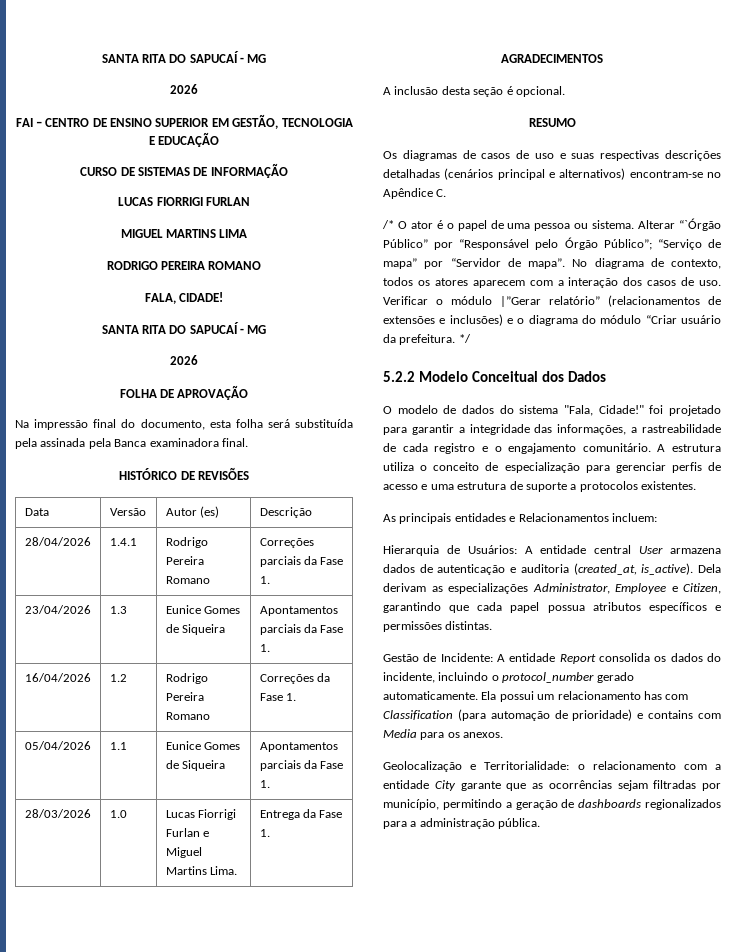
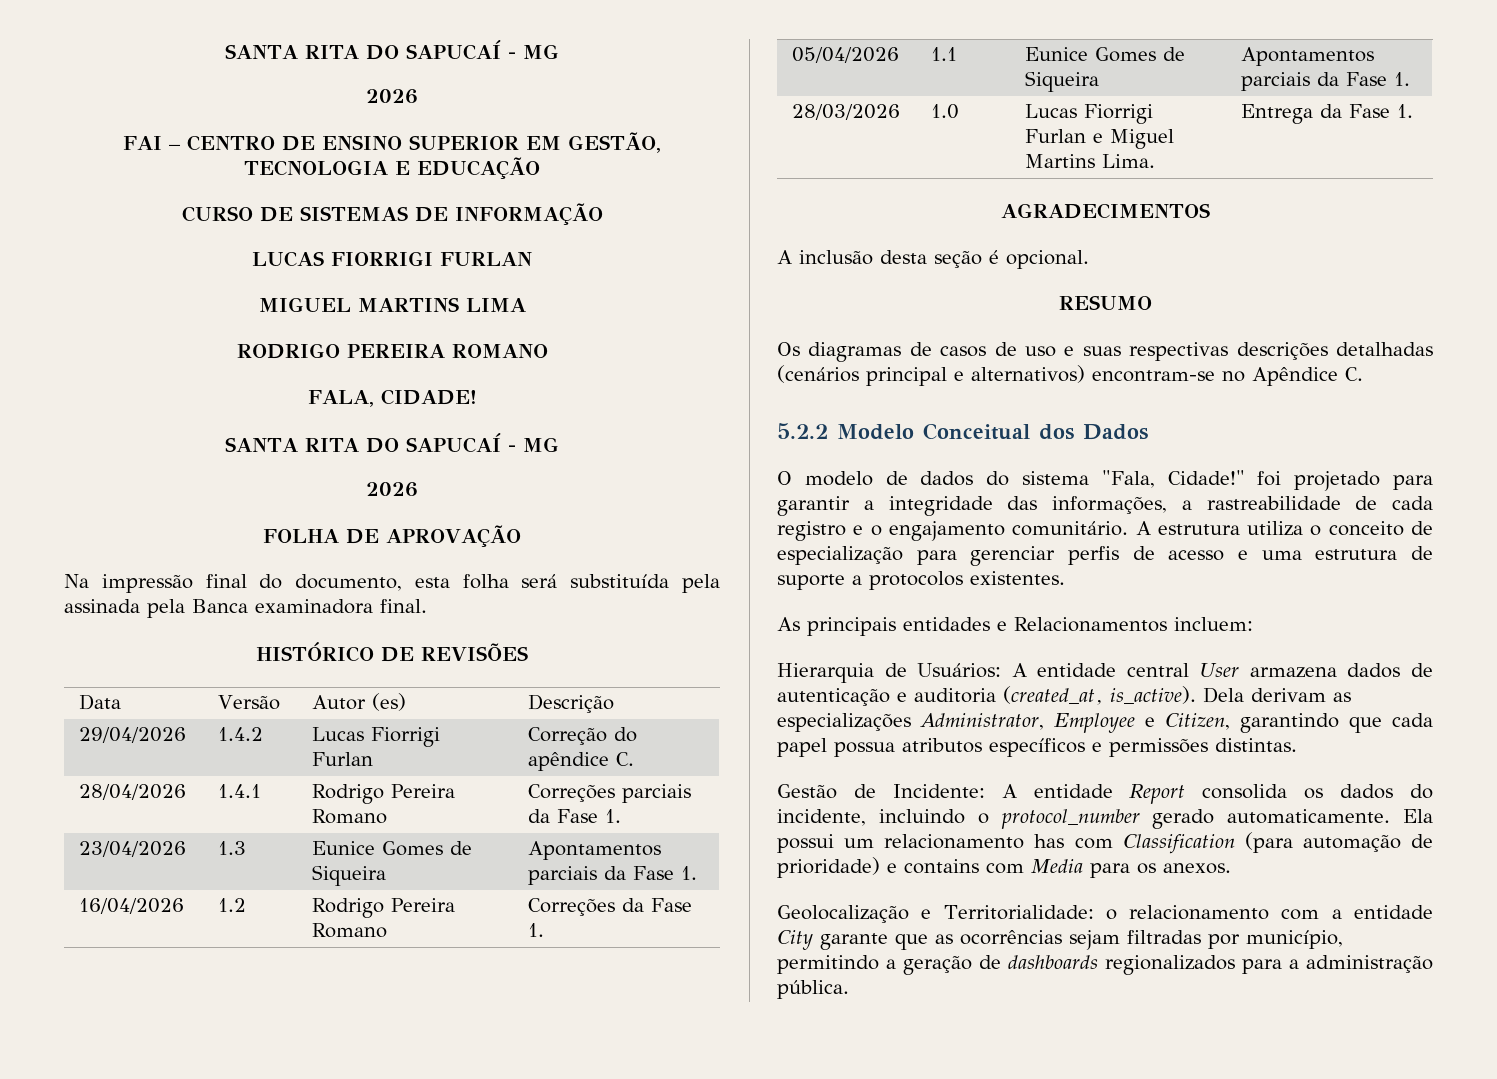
+ 29/04/2026 | 1.4.2 | Lucas Fiorrigi Furlan | Correção do apêndice C.
- /* O ator é o papel de uma pessoa ou sistema. Alterar “`Órgão Público” por “Responsável pelo Órgão Público”; “Serviço de mapa” por “Servidor de mapa”. No diagrama de contexto, todos os atores aparecem com a interação dos casos de uso. Verificar o módulo |”Gerar relatório” (relacionamentos de extensões e inclusões) e o diagrama do módulo “Criar usuário da prefeitura. */

